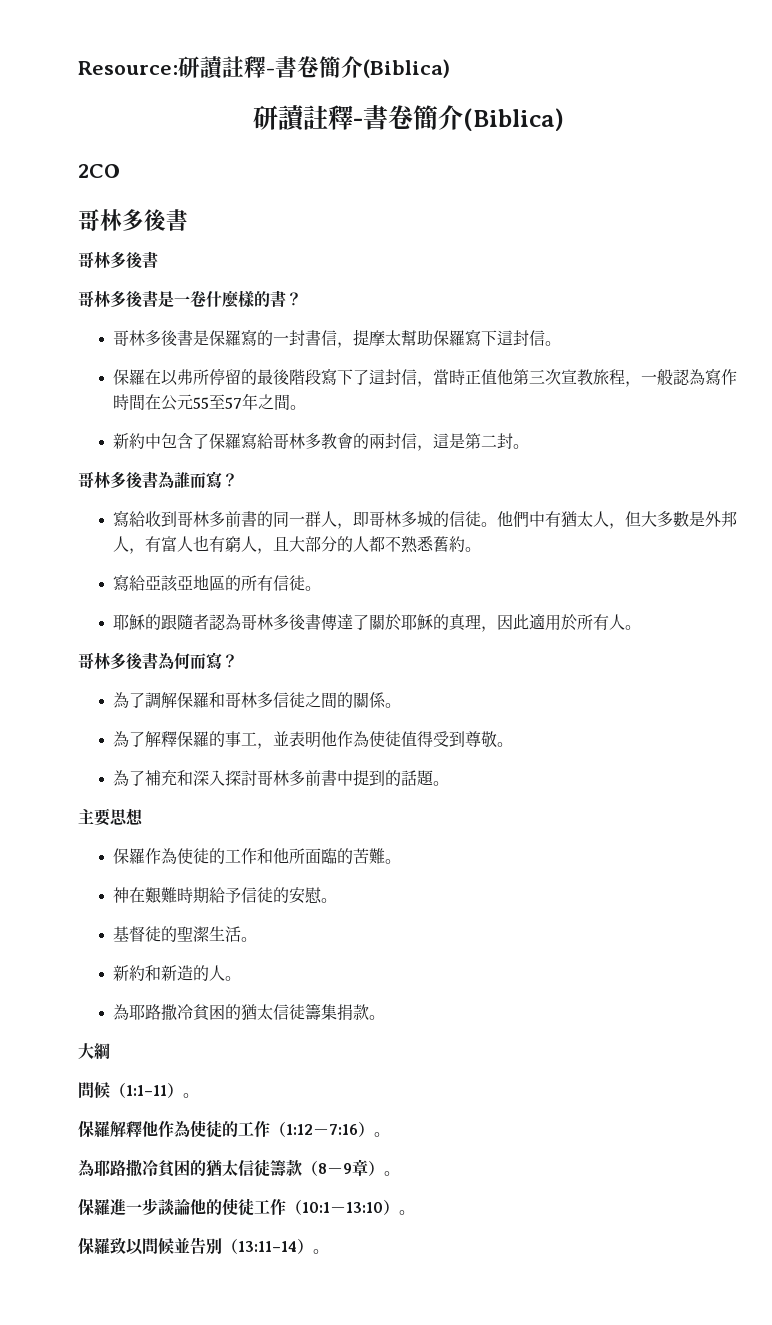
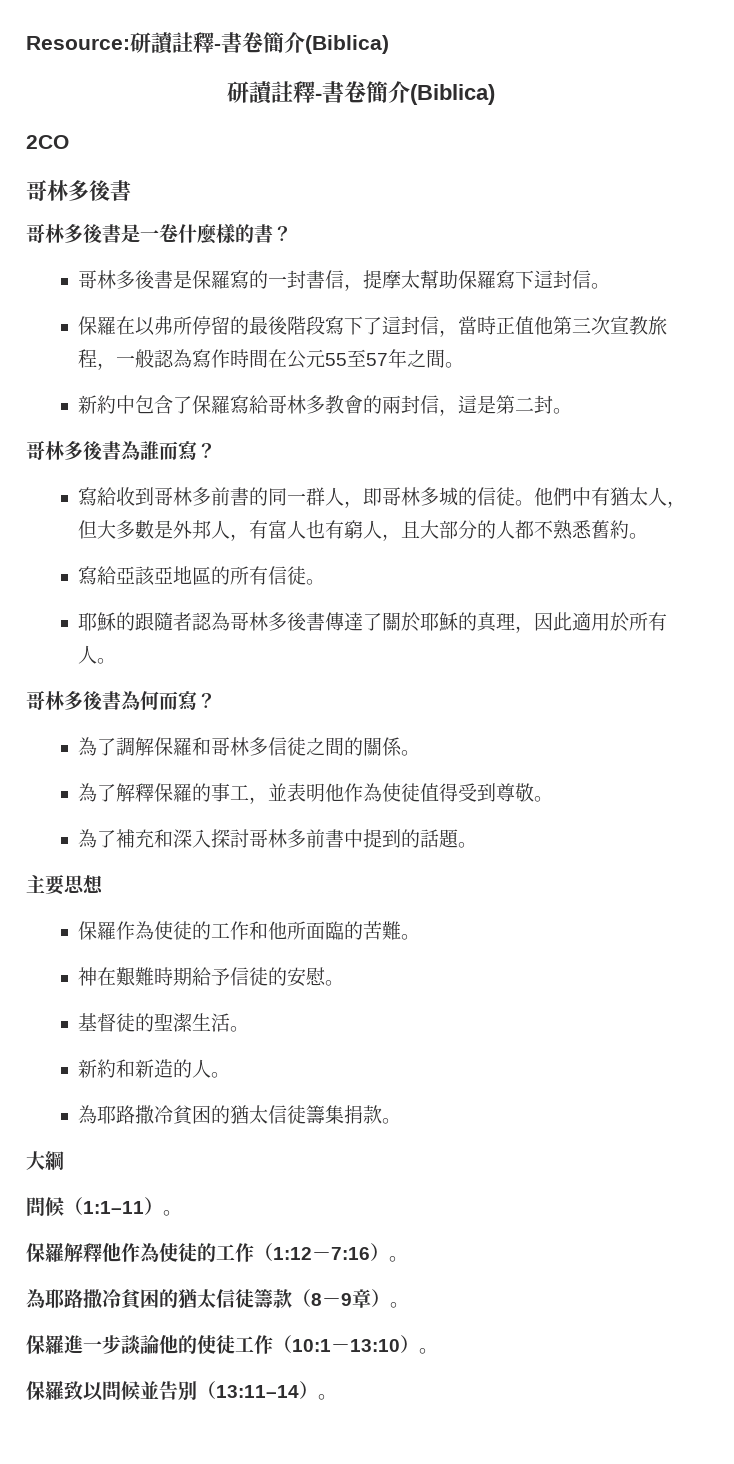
  2CO
- 哥林多後書

